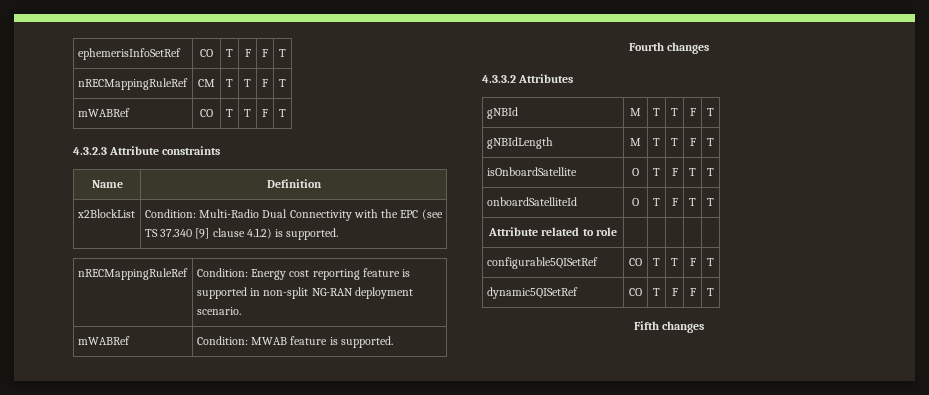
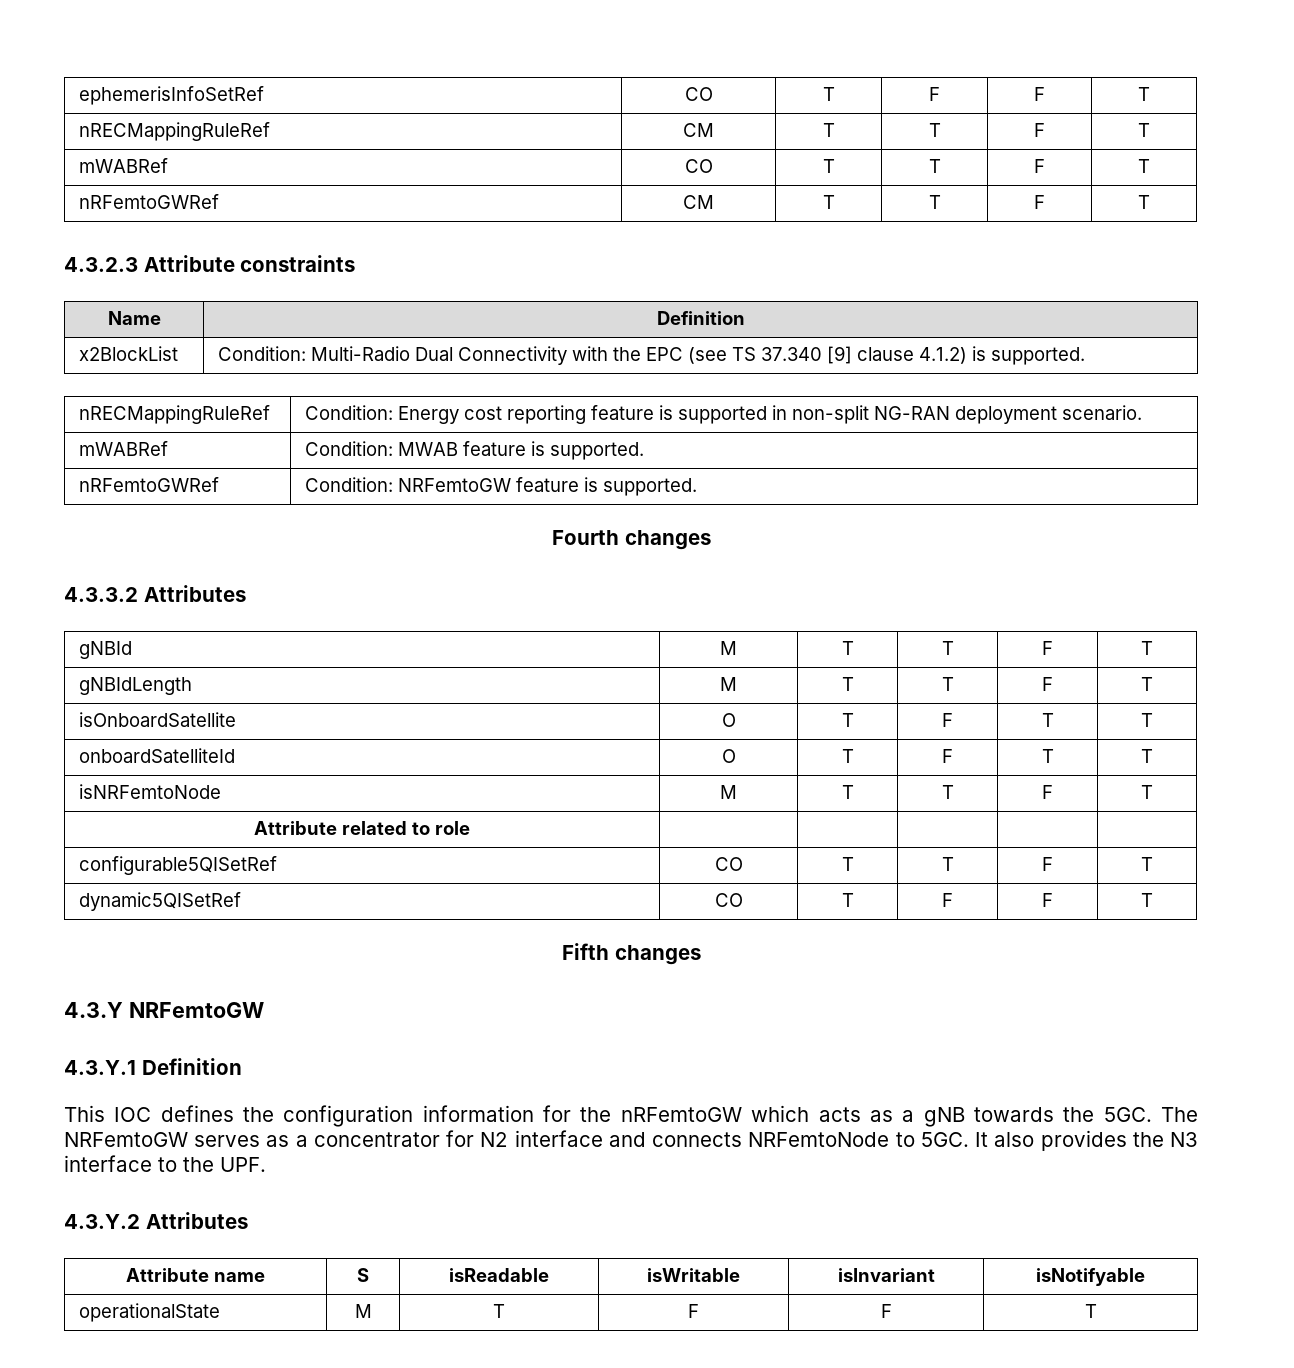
+ nRFemtoGWRef | CM | T | T | F | T
+ nRFemtoGWRef | Condition: NRFemtoGW feature is supported.
+ isNRFemtoNode | M | T | T | F | T
+ 4.3.Y NRFemtoGW
+ 4.3.Y.1 Definition
+ This IOC defines the configuration information for the nRFemtoGW which acts as a gNB towards the 5GC. The NRFemtoGW serves as a concentrator for N2 interface and connects NRFemtoNode to 5GC. It also provides the N3 interface to the UPF.
+ 4.3.Y.2 Attributes
+ Attribute name | S | isReadable | isWritable | isInvariant | isNotifyable
+ operationalState | M | T | F | F | T

